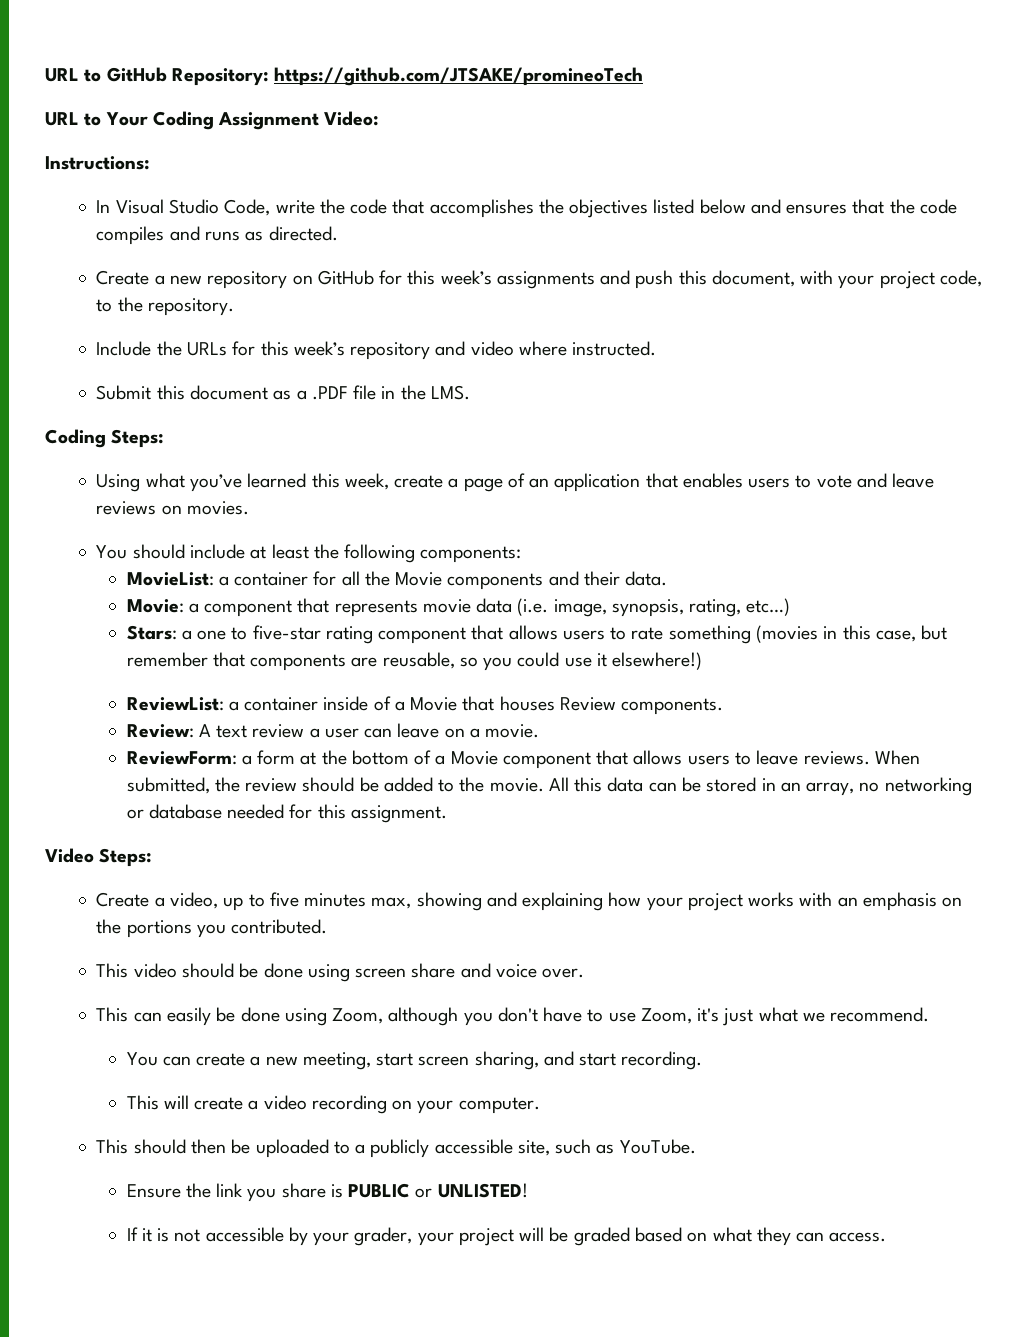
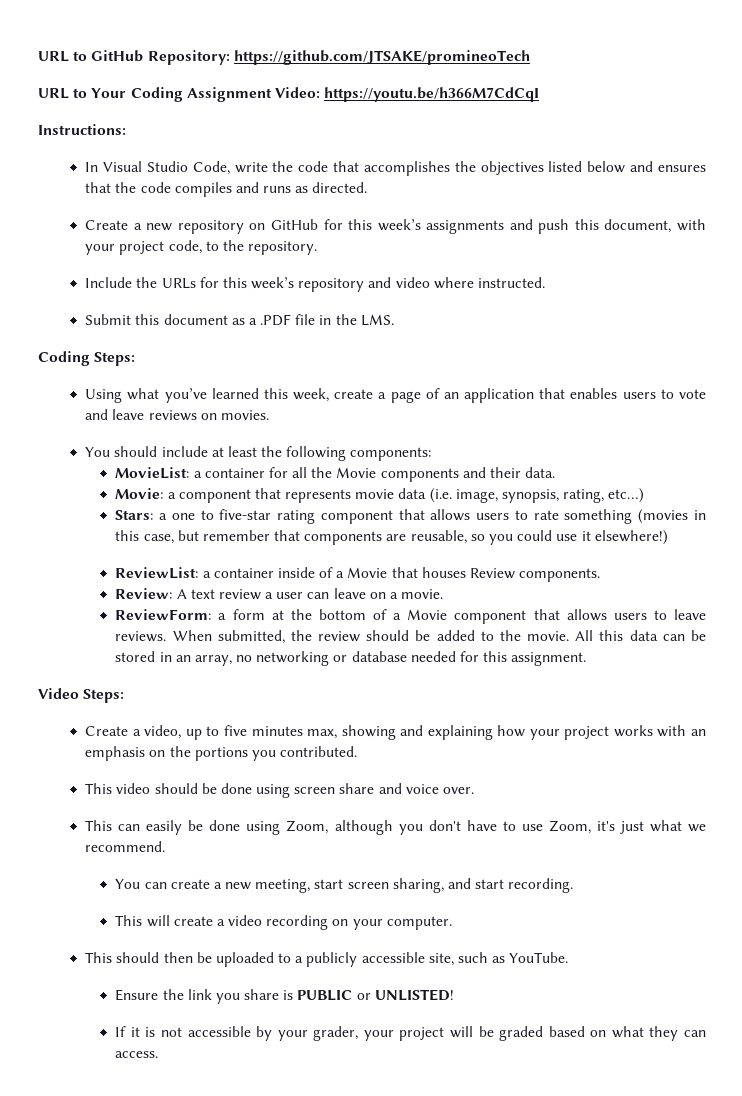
- URL to Your Coding Assignment Video:
+ URL to Your Coding Assignment Video: https://youtu.be/h366M7CdCqI

